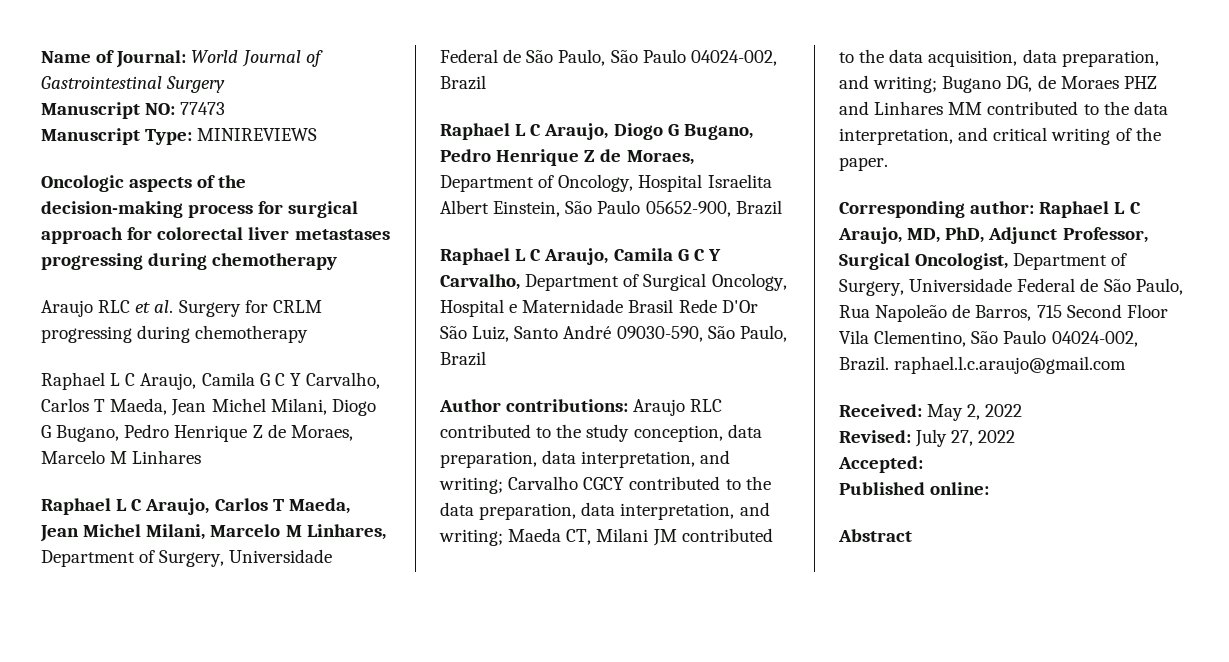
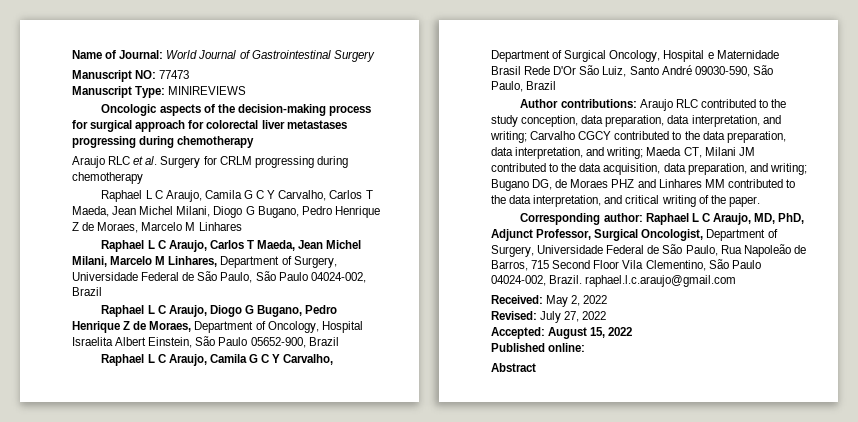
- Accepted:
+ Accepted: August 15, 2022

